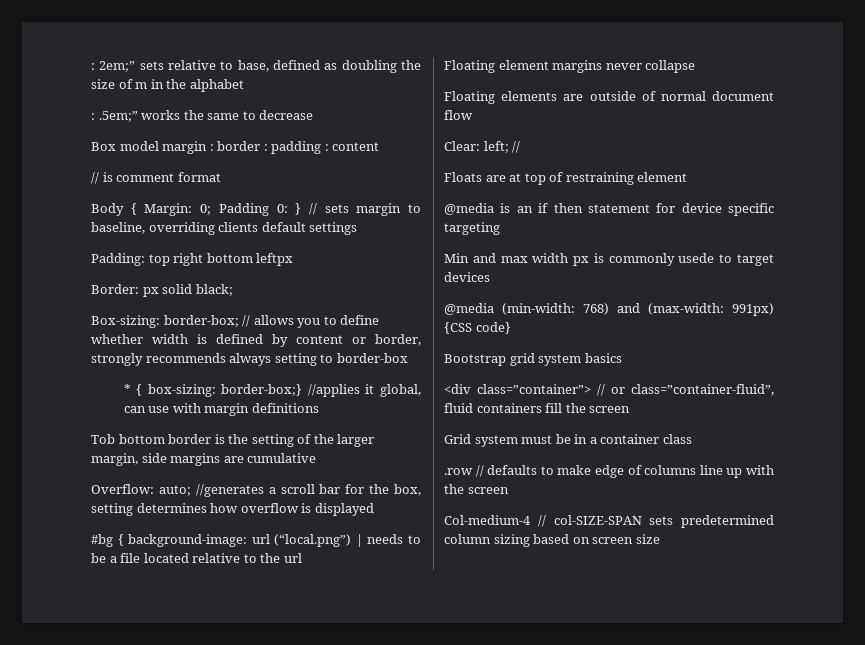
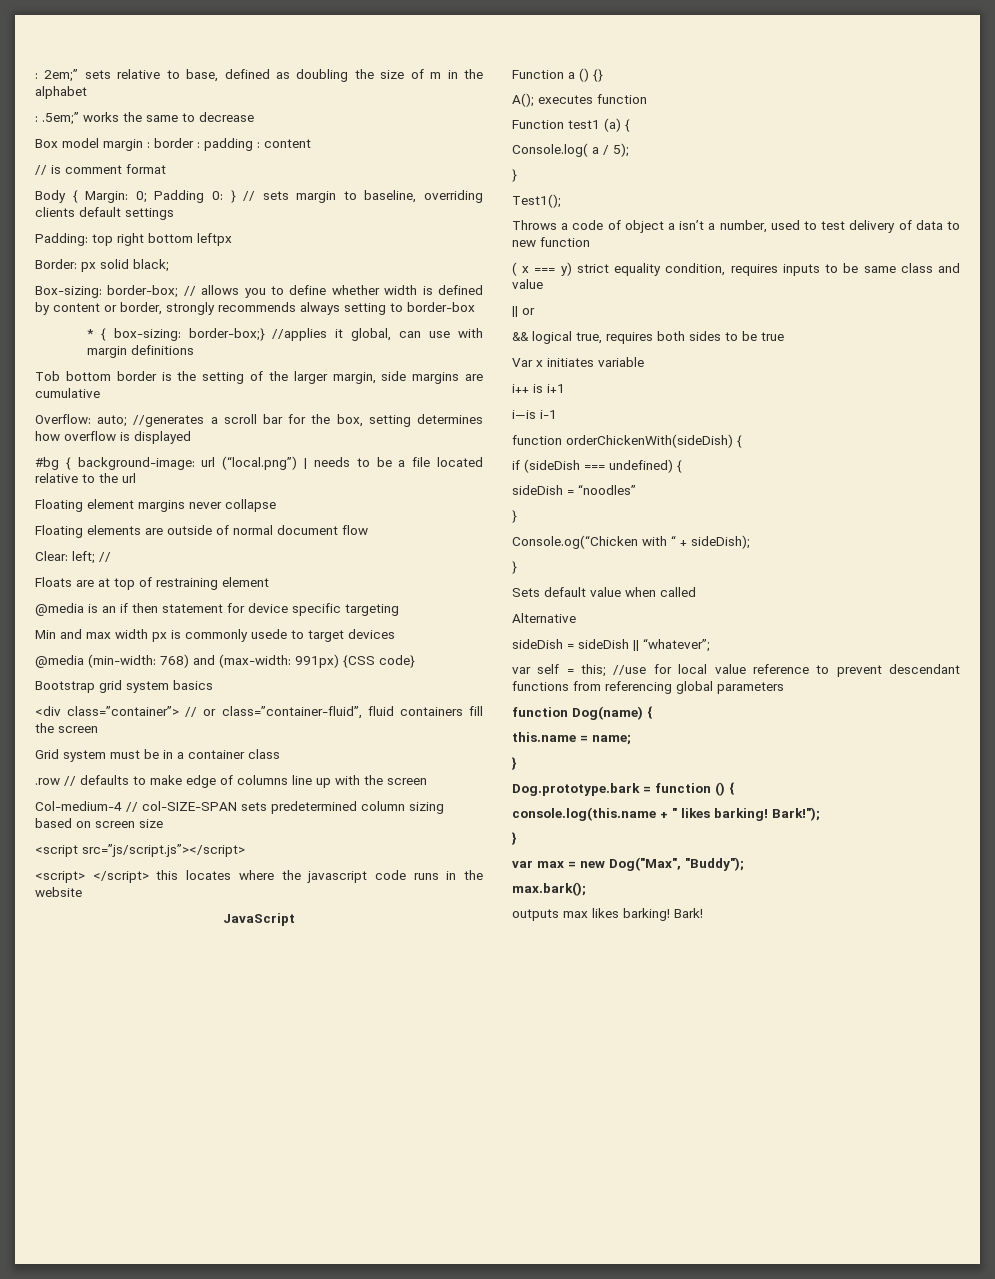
+ <script src=”js/script.js”></script>
+ <script> </script> this locates where the javascript code runs in the website
+ JavaScript
+ Function a () {}
+ A(); executes function
+ Function test1 (a) {
+ Console.log( a / 5);
+ }
+ Test1();
+ Throws a code of object a isn’t a number, used to test delivery of data to new function
+ ( x === y) strict equality condition, requires inputs to be same class and value
+ || or
+ && logical true, requires both sides to be true
+ Var x initiates variable
+ i++ is i+1
+ i—is i-1
+ function orderChickenWith(sideDish) {
+ if (sideDish === undefined) {
+ sideDish = “noodles”
+ }
+ Console.og(“Chicken with “ + sideDish);
+ }
+ Sets default value when called
+ Alternative
+ sideDish = sideDish || “whatever”;
+ var self = this; //use for local value reference to prevent descendant functions from referencing global parameters
+ function Dog(name) {
+ this.name = name;
+ }
+ Dog.prototype.bark = function () {
+ console.log(this.name + " likes barking! Bark!");
+ }
+ var max = new Dog("Max", "Buddy");
+ max.bark();
+ outputs max likes barking! Bark!

